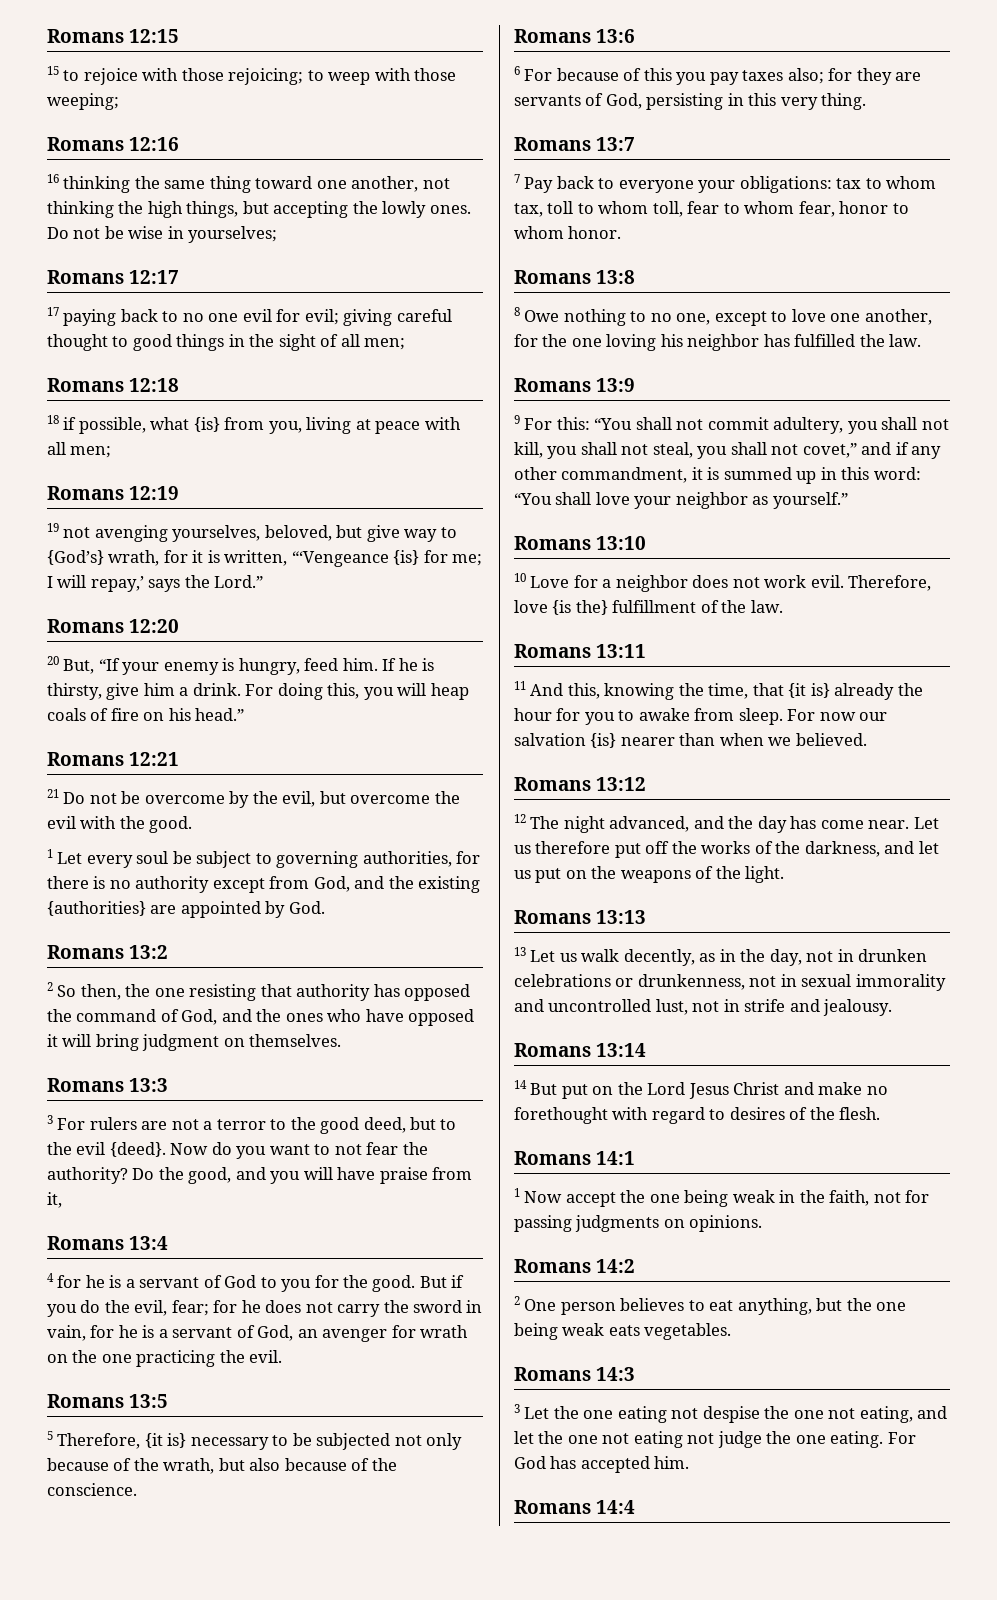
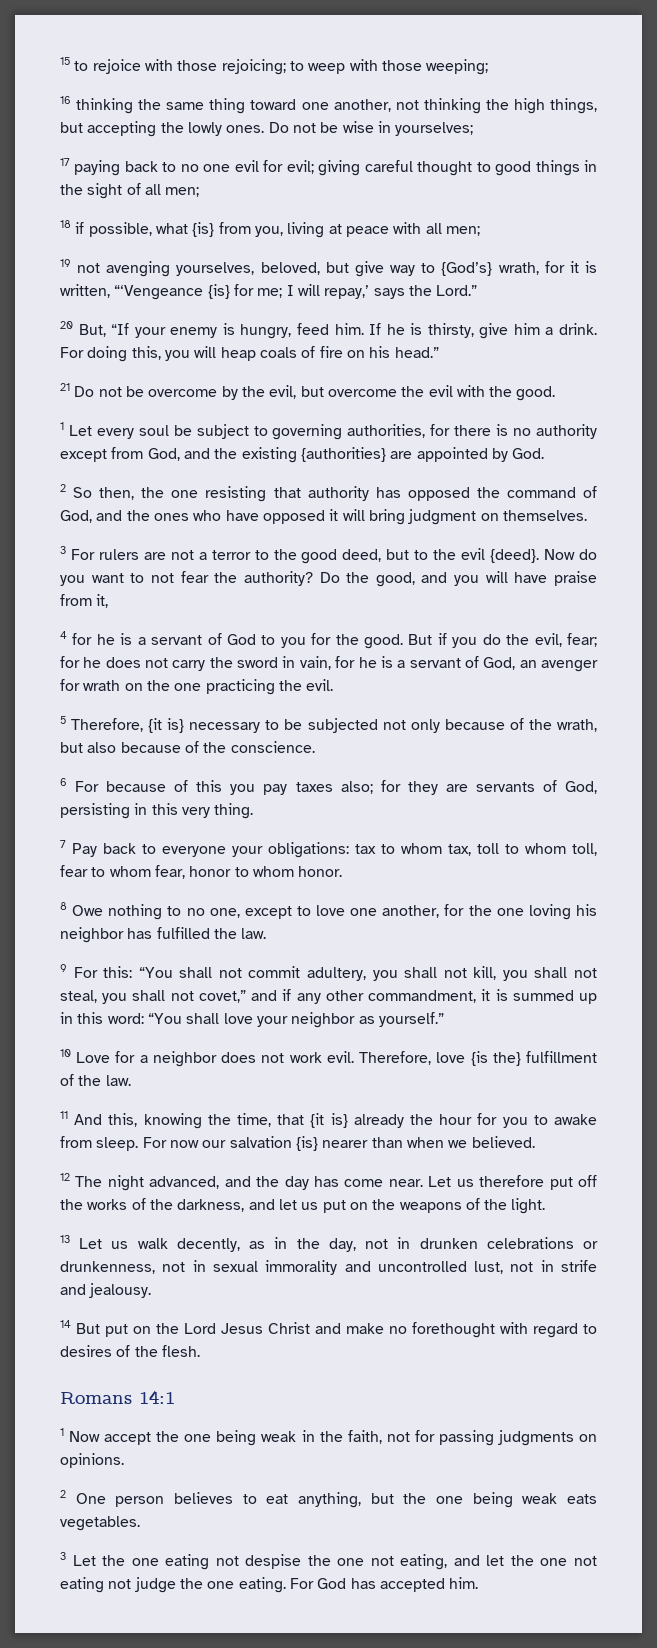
- Romans 12:15
- Romans 12:16
- Romans 12:17
- Romans 12:18
- Romans 12:19
- Romans 12:20
- Romans 12:21
- Romans 13:2
- Romans 13:3
- Romans 13:4
- Romans 13:5
- Romans 13:6
- Romans 13:7
- Romans 13:8
- Romans 13:9
- Romans 13:10
- Romans 13:11
- Romans 13:12
- Romans 13:13
- Romans 13:14
- Romans 14:2
- Romans 14:3
- Romans 14:4

